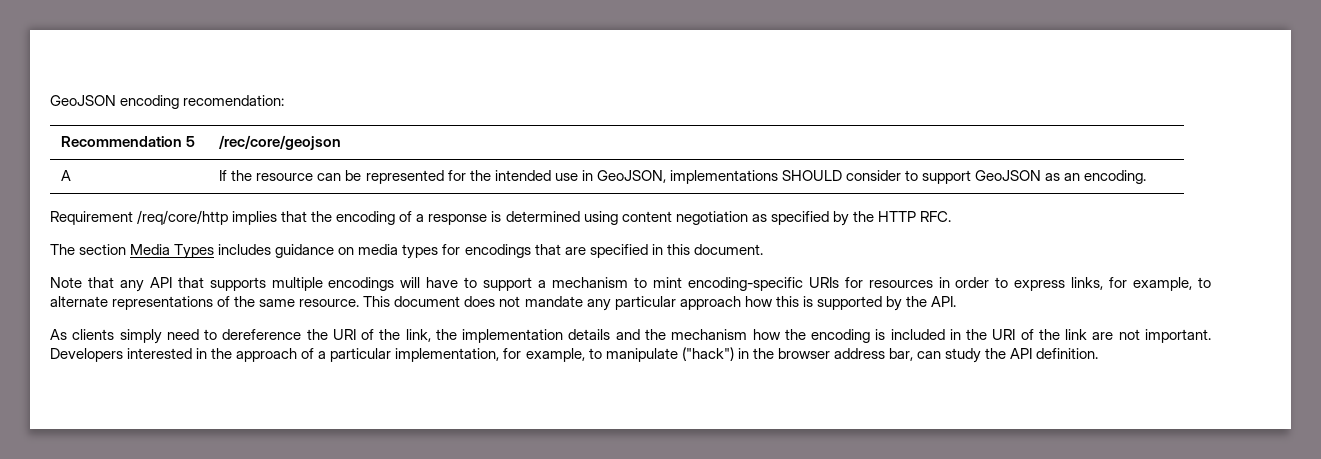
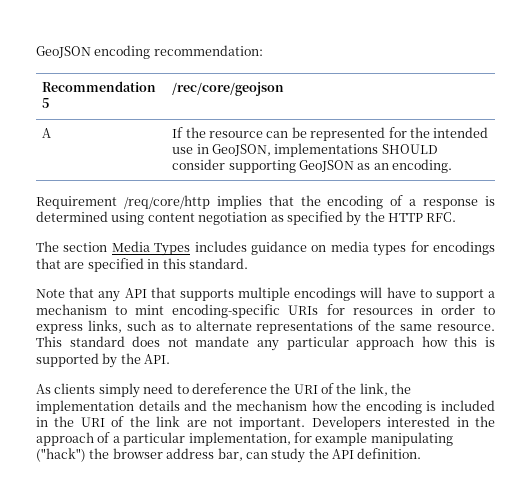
- GeoJSON encoding recomendation:
+ GeoJSON encoding recommendation:
- A | If the resource can be represented for the intended use in GeoJSON, implementations SHOULD consider to support GeoJSON as an encoding.
+ A | If the resource can be represented for the intended use in GeoJSON, implementations SHOULD consider supporting GeoJSON as an encoding.
- The section Media Types includes guidance on media types for encodings that are specified in this document.
+ The section Media Types includes guidance on media types for encodings that are specified in this standard.
- Note that any API that supports multiple encodings will have to support a mechanism to mint encoding-specific URIs for resources in order to express links, for example, to alternate representations of the same resource.
+ Note that any API that supports multiple encodings will have to support a mechanism to mint encoding-specific URIs for resources in order to express links, such as to alternate representations of the same resource.
- This document does not mandate any particular approach how this is supported by the API.
+ This standard does not mandate any particular approach how this is supported by the API.
- Developers interested in the approach of a particular implementation, for example, to manipulate ("hack") in the browser address bar, can study the API definition.
+ Developers interested in the approach of a particular implementation, for example manipulating ("hack") the browser address bar, can study the API definition.

